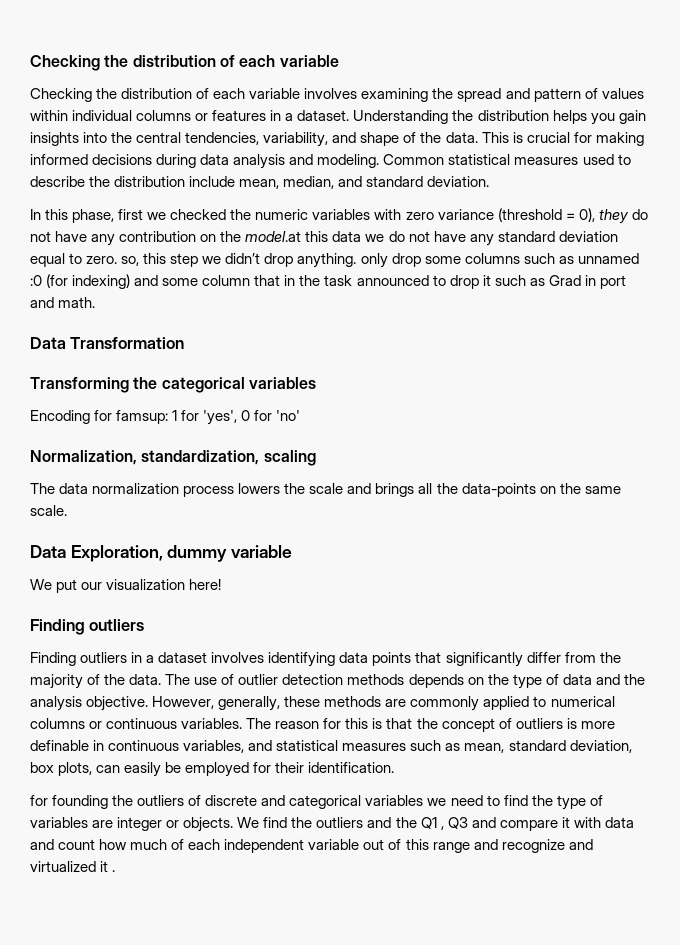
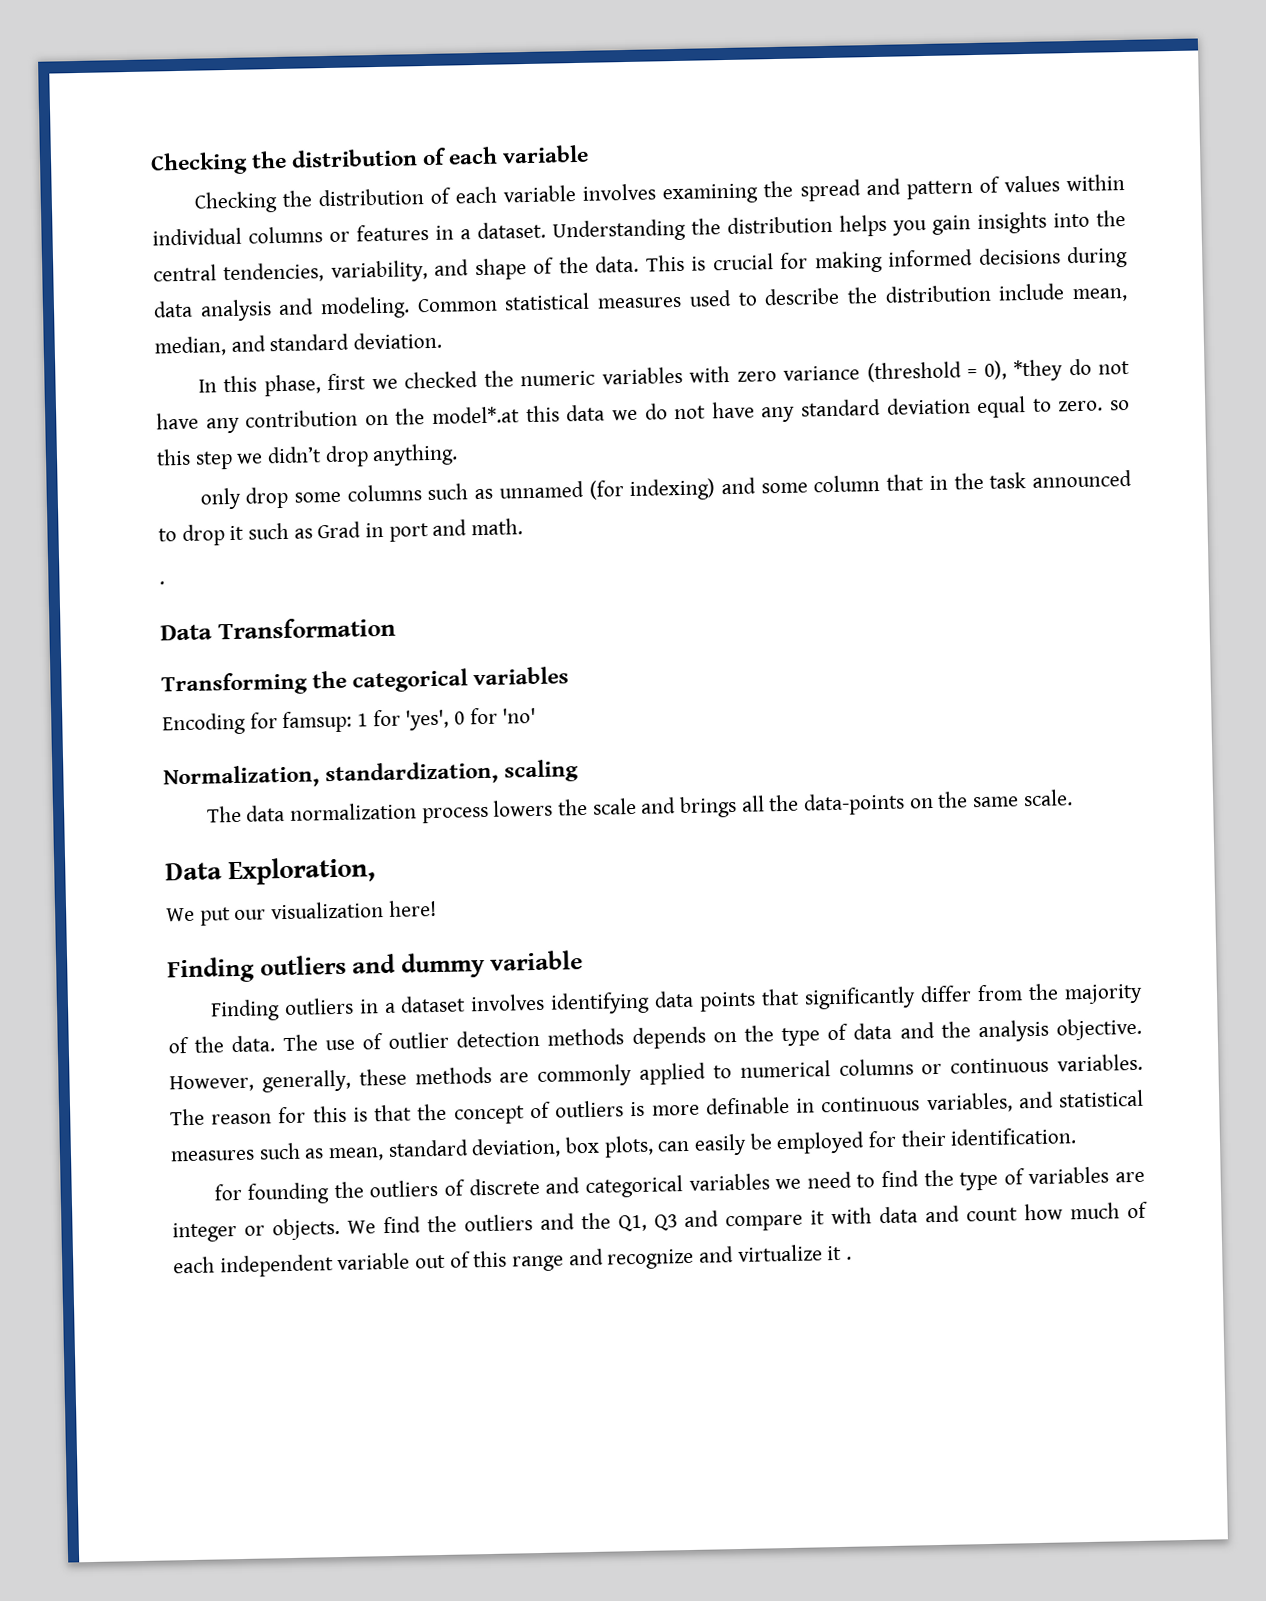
- In this phase, first we checked the numeric variables with zero variance (threshold = 0), they do not have any contribution on the model.at this data we do not have any standard deviation equal to zero. so, this step we didn’t drop anything. only drop some columns such as unnamed :0 (for indexing) and some column that in the task announced to drop it such as Grad in port and math.
+ In this phase, first we checked the numeric variables with zero variance (threshold = 0), *they do not have any contribution on the model*.at this data we do not have any standard deviation equal to zero. so this step we didn’t drop anything.
+ only drop some columns such as unnamed (for indexing) and some column that in the task announced to drop it such as Grad in port and math.
+ .
- Data Exploration, dummy variable
+ Data Exploration,
  We put our visualization here!
- Finding outliers
+ Finding outliers and dummy variable
- We find the outliers and the Q1 , Q3 and compare it with data and count how much of each independent variable out of this range and recognize and virtualized it .
+ We find the outliers and the Q1, Q3 and compare it with data and count how much of each independent variable out of this range and recognize and virtualize it .

